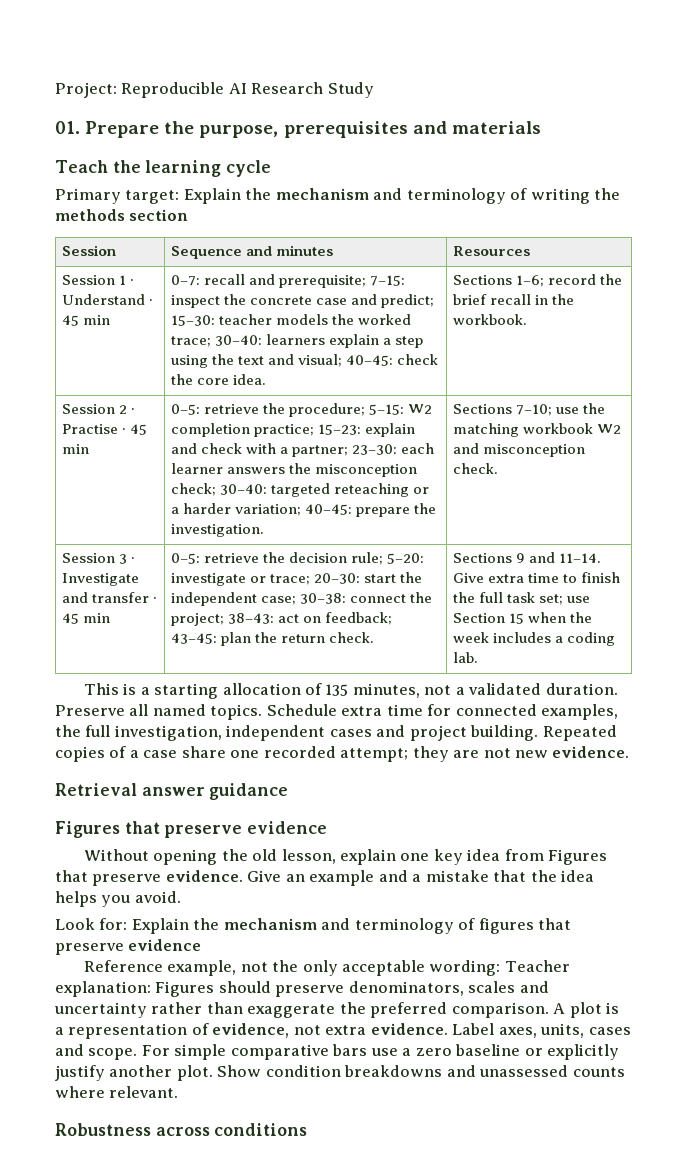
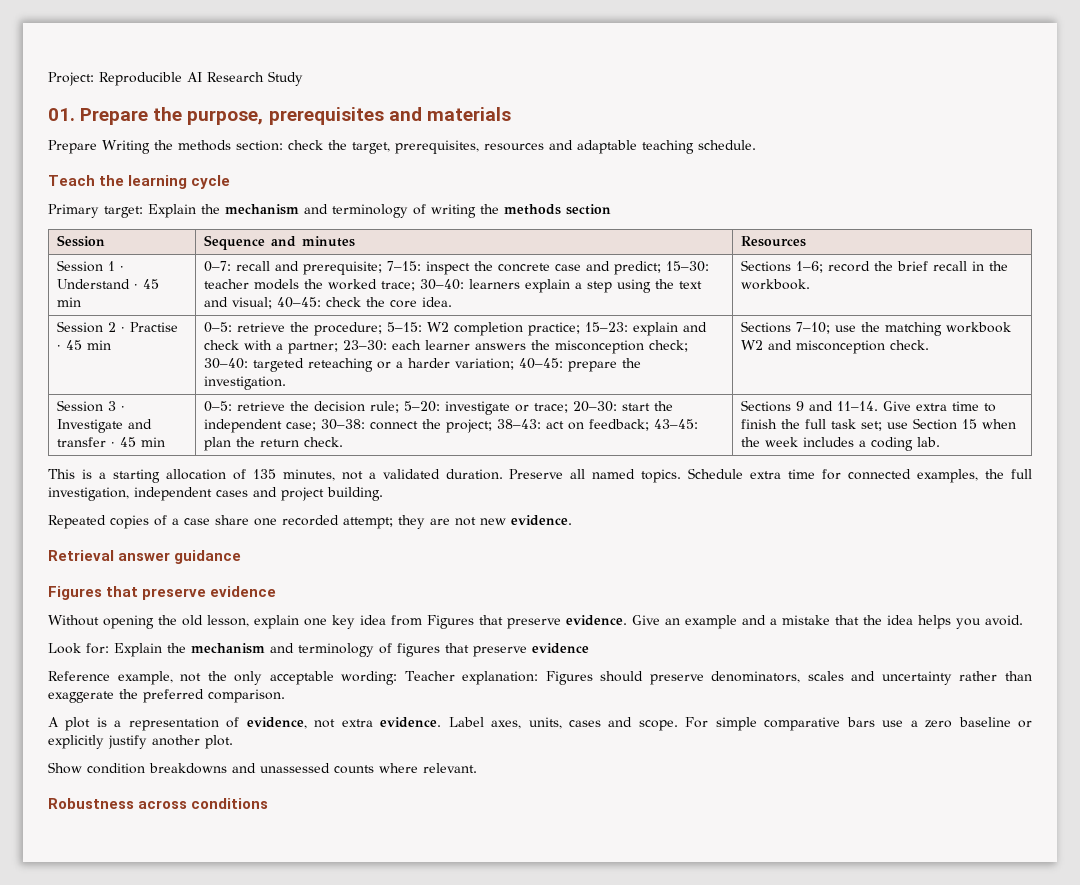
+ Prepare Writing the methods section: check the target, prerequisites, resources and adaptable teaching schedule.
- Schedule extra time for connected examples, the full investigation, independent cases and project building. Repeated copies of a case share one recorded attempt; they are not new evidence.
+ Schedule extra time for connected examples, the full investigation, independent cases and project building.
+ Repeated copies of a case share one recorded attempt; they are not new evidence.
- Reference example, not the only acceptable wording: Teacher explanation: Figures should preserve denominators, scales and uncertainty rather than exaggerate the preferred comparison. A plot is a representation of evidence, not extra evidence.
+ Reference example, not the only acceptable wording: Teacher explanation: Figures should preserve denominators, scales and uncertainty rather than exaggerate the preferred comparison.
+ A plot is a representation of evidence, not extra evidence.
- For simple comparative bars use a zero baseline or explicitly justify another plot. Show condition breakdowns and unassessed counts where relevant.
+ For simple comparative bars use a zero baseline or explicitly justify another plot.
+ Show condition breakdowns and unassessed counts where relevant.

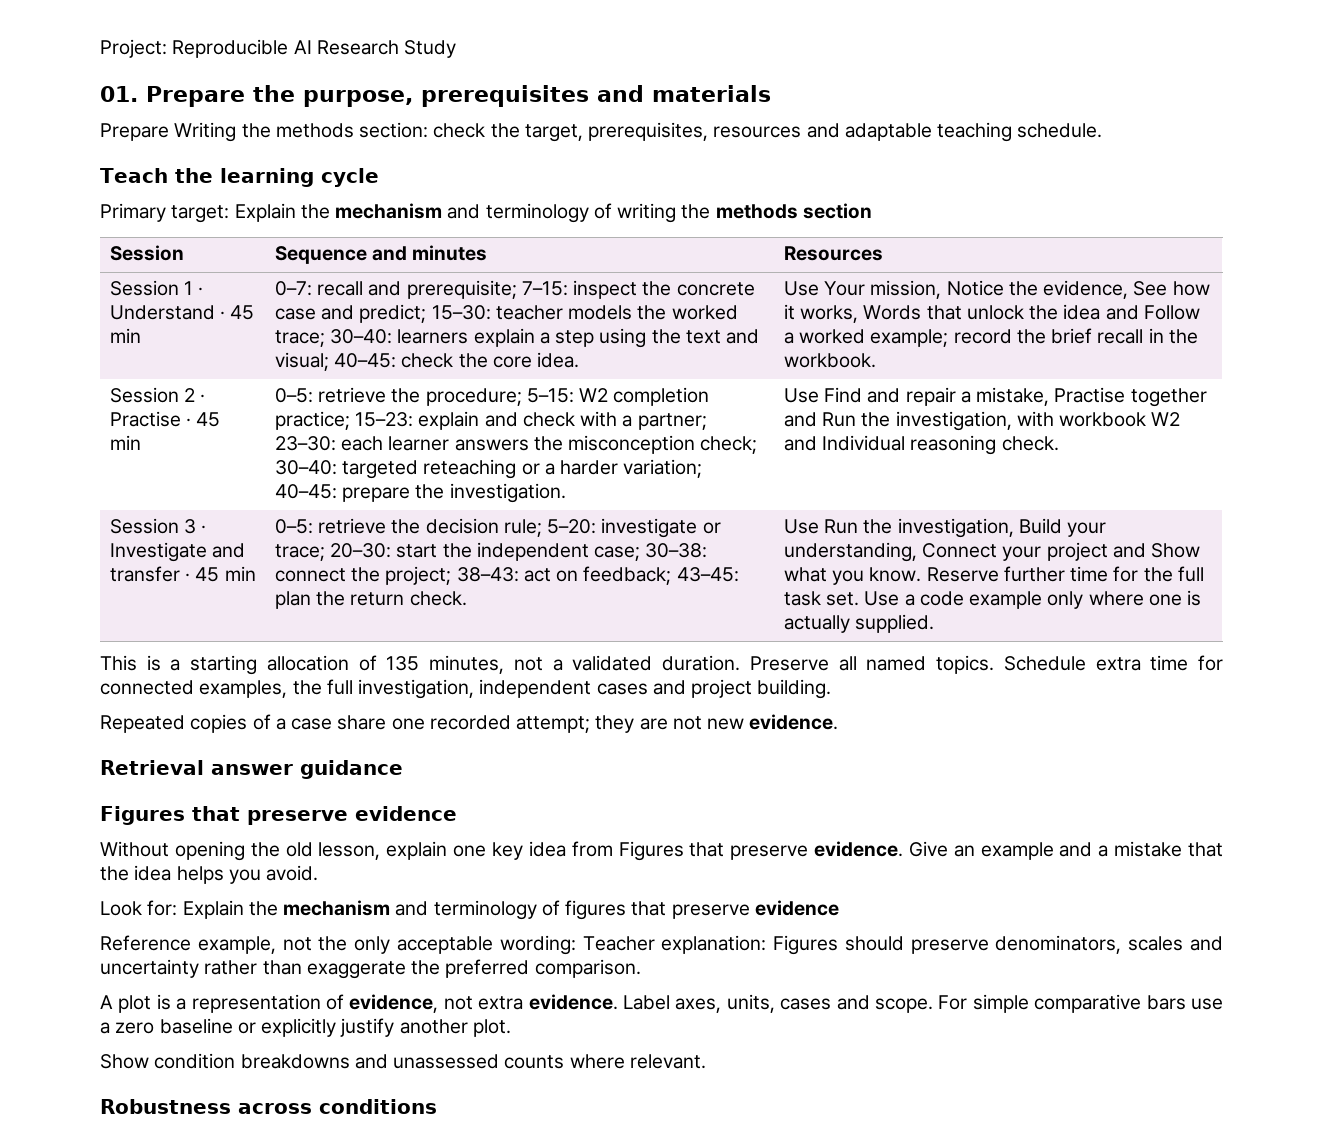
- Sections 1–6; record the brief recall in the workbook.
+ Use Your mission, Notice the evidence, See how it works, Words that unlock the idea and Follow a worked example; record the brief recall in the workbook.
- Sections 7–10; use the matching workbook W2 and misconception check.
+ Use Find and repair a mistake, Practise together and Run the investigation, with workbook W2 and Individual reasoning check.
- Sections 9 and 11–14. Give extra time to finish the full task set; use Section 15 when the week includes a coding lab.
+ Use Run the investigation, Build your understanding, Connect your project and Show what you know. Reserve further time for the full task set. Use a code example only where one is actually supplied.

